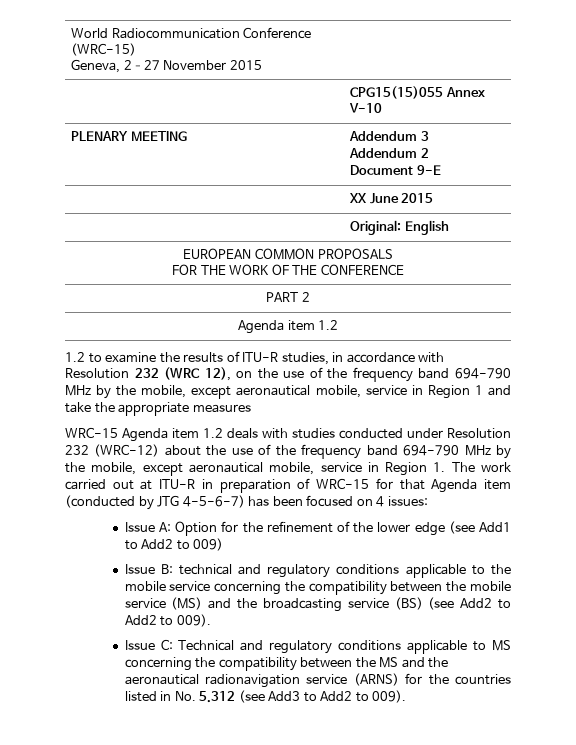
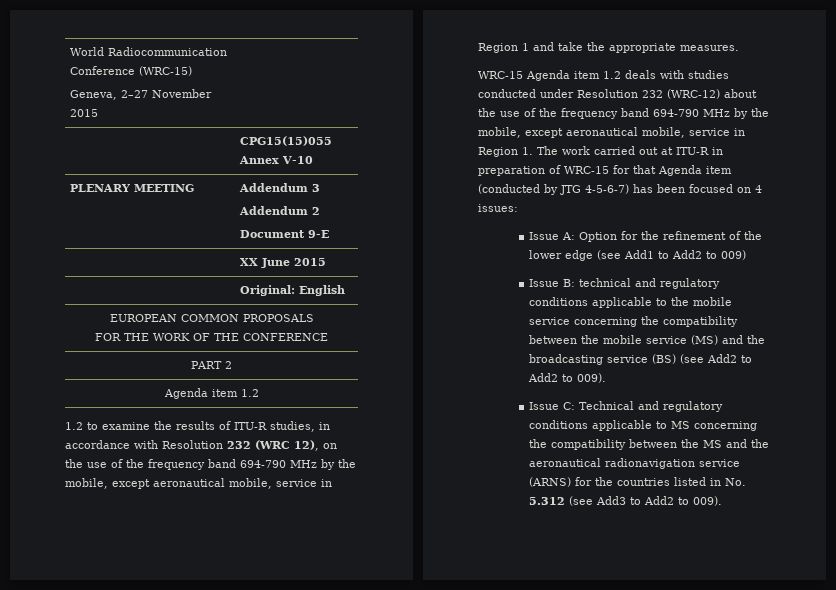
- 1.2 to examine the results of ITU-R studies, in accordance with Resolution 232 (WRC 12), on the use of the frequency band 694-790 MHz by the mobile, except aeronautical mobile, service in Region 1 and take the appropriate measures
+ 1.2 to examine the results of ITU-R studies, in accordance with Resolution 232 (WRC 12), on the use of the frequency band 694-790 MHz by the mobile, except aeronautical mobile, service in Region 1 and take the appropriate measures.

